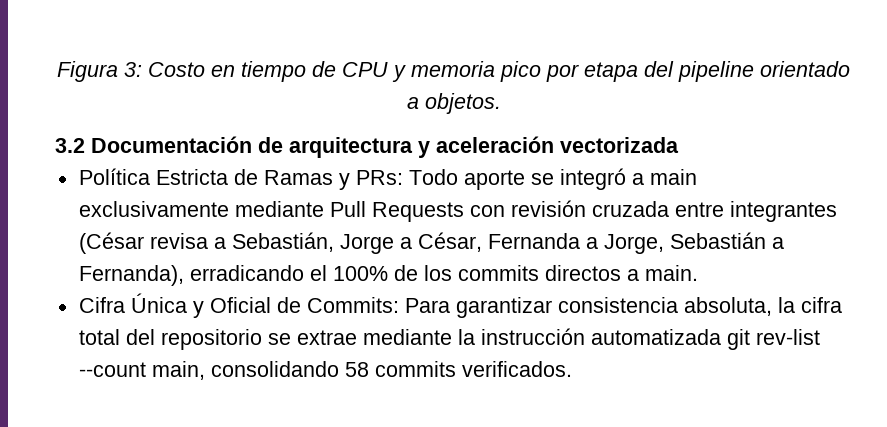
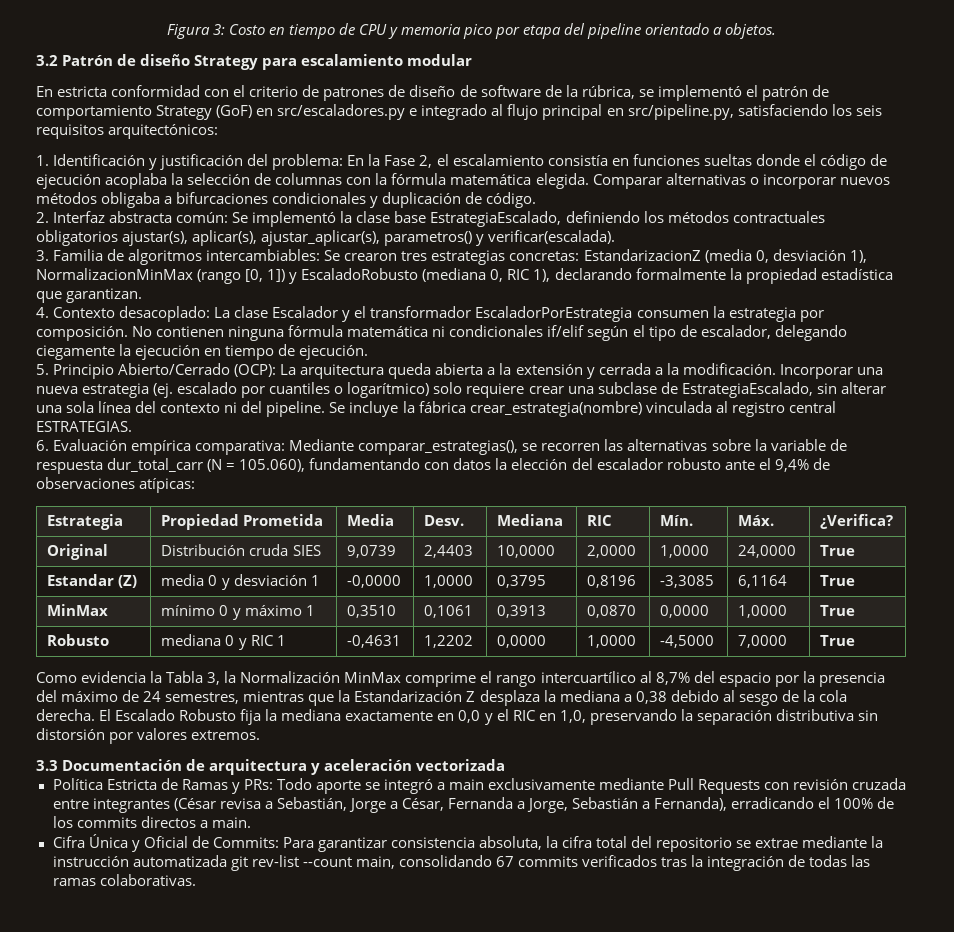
- 3.2 Documentación de arquitectura y aceleración vectorizada
+ 3.2 Patrón de diseño Strategy para escalamiento modular
+ En estricta conformidad con el criterio de patrones de diseño de software de la rúbrica, se implementó el patrón de comportamiento Strategy (GoF) en src/escaladores.py e integrado al flujo principal en src/pipeline.py, satisfaciendo los seis requisitos arquitectónicos:
+ 1. Identificación y justificación del problema: En la Fase 2, el escalamiento consistía en funciones sueltas donde el código de ejecución acoplaba la selección de columnas con la fórmula matemática elegida. Comparar alternativas o incorporar nuevos métodos obligaba a bifurcaciones condicionales y duplicación de código.
+ 2. Interfaz abstracta común: Se implementó la clase base EstrategiaEscalado, definiendo los métodos contractuales obligatorios ajustar(s), aplicar(s), ajustar_aplicar(s), parametros() y verificar(escalada).
+ 3. Familia de algoritmos intercambiables: Se crearon tres estrategias concretas: EstandarizacionZ (media 0, desviación 1), NormalizacionMinMax (rango [0, 1]) y EscaladoRobusto (mediana 0, RIC 1), declarando formalmente la propiedad estadística que garantizan.
+ 4. Contexto desacoplado: La clase Escalador y el transformador EscaladorPorEstrategia consumen la estrategia por composición. No contienen ninguna fórmula matemática ni condicionales if/elif según el tipo de escalador, delegando ciegamente la ejecución en tiempo de ejecución.
+ 5. Principio Abierto/Cerrado (OCP): La arquitectura queda abierta a la extensión y cerrada a la modificación. Incorporar una nueva estrategia (ej. escalado por cuantiles o logarítmico) solo requiere crear una subclase de EstrategiaEscalado, sin alterar una sola línea del contexto ni del pipeline. Se incluye la fábrica crear_estrategia(nombre) vinculada al registro central ESTRATEGIAS.
+ 6. Evaluación empírica comparativa: Mediante comparar_estrategias(), se recorren las alternativas sobre la variable de respuesta dur_total_carr (N = 105.060), fundamentando con datos la elección del escalador robusto ante el 9,4% de observaciones atípicas:
+ Estrategia | Propiedad Prometida | Media | Desv. | Mediana | RIC | Mín. | Máx. | ¿Verifica?
+ Original | Distribución cruda SIES | 9,0739 | 2,4403 | 10,0000 | 2,0000 | 1,0000 | 24,0000 | True
+ Estandar (Z) | media 0 y desviación 1 | -0,0000 | 1,0000 | 0,3795 | 0,8196 | -3,3085 | 6,1164 | True
+ MinMax | mínimo 0 y máximo 1 | 0,3510 | 0,1061 | 0,3913 | 0,0870 | 0,0000 | 1,0000 | True
+ Robusto | mediana 0 y RIC 1 | -0,4631 | 1,2202 | 0,0000 | 1,0000 | -4,5000 | 7,0000 | True
+ Como evidencia la Tabla 3, la Normalización MinMax comprime el rango intercuartílico al 8,7% del espacio por la presencia del máximo de 24 semestres, mientras que la Estandarización Z desplaza la mediana a 0,38 debido al sesgo de la cola derecha. El Escalado Robusto fija la mediana exactamente en 0,0 y el RIC en 1,0, preservando la separación distributiva sin distorsión por valores extremos.
+ 3.3 Documentación de arquitectura y aceleración vectorizada
- Cifra Única y Oficial de Commits: Para garantizar consistencia absoluta, la cifra total del repositorio se extrae mediante la instrucción automatizada git rev-list --count main, consolidando 58 commits verificados.
+ Cifra Única y Oficial de Commits: Para garantizar consistencia absoluta, la cifra total del repositorio se extrae mediante la instrucción automatizada git rev-list --count main, consolidando 67 commits verificados tras la integración de todas las ramas colaborativas.

